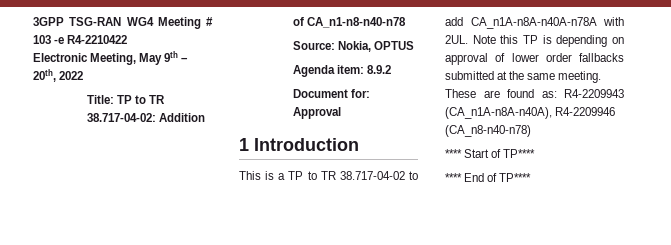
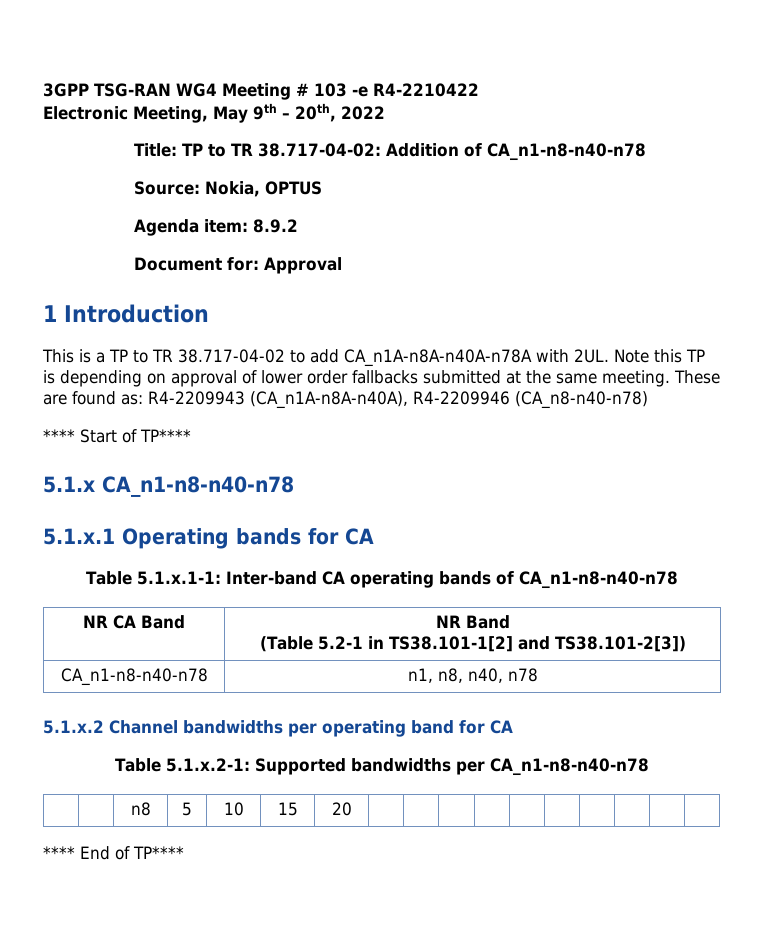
+ 5.1.x CA_n1-n8-n40-n78
+ 5.1.x.1 Operating bands for CA
+ Table 5.1.x.1-1: Inter-band CA operating bands of CA_n1-n8-n40-n78
+ NR CA Band | NR Band
+ (Table 5.2-1 in TS38.101-1[2] and TS38.101-2[3])
+ CA_n1-n8-n40-n78 | n1, n8, n40, n78
+ 5.1.x.2 Channel bandwidths per operating band for CA
+ Table 5.1.x.2-1: Supported bandwidths per CA_n1-n8-n40-n78
+ | | n8 | 5 | 10 | 15 | 20 | | | | | | | | | |

